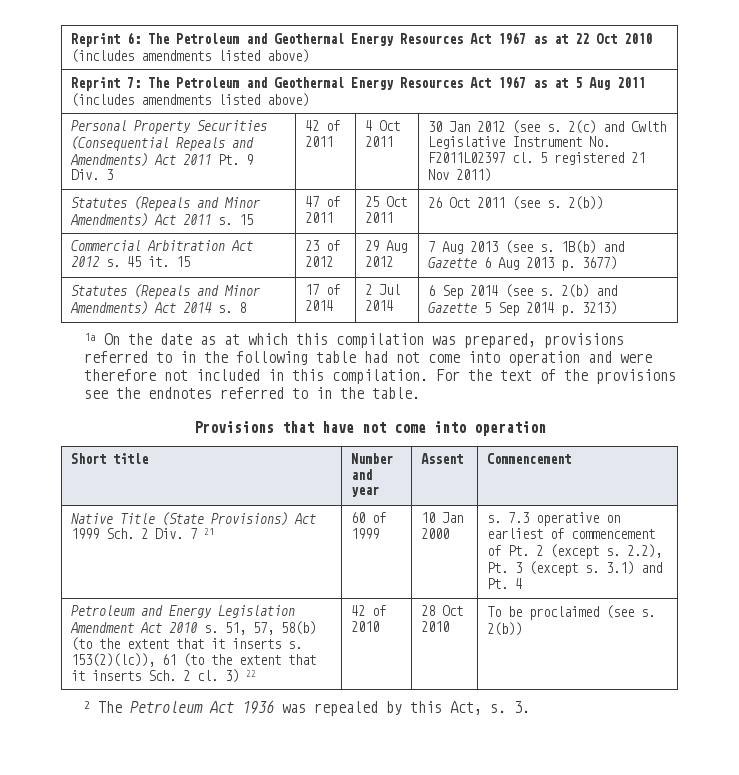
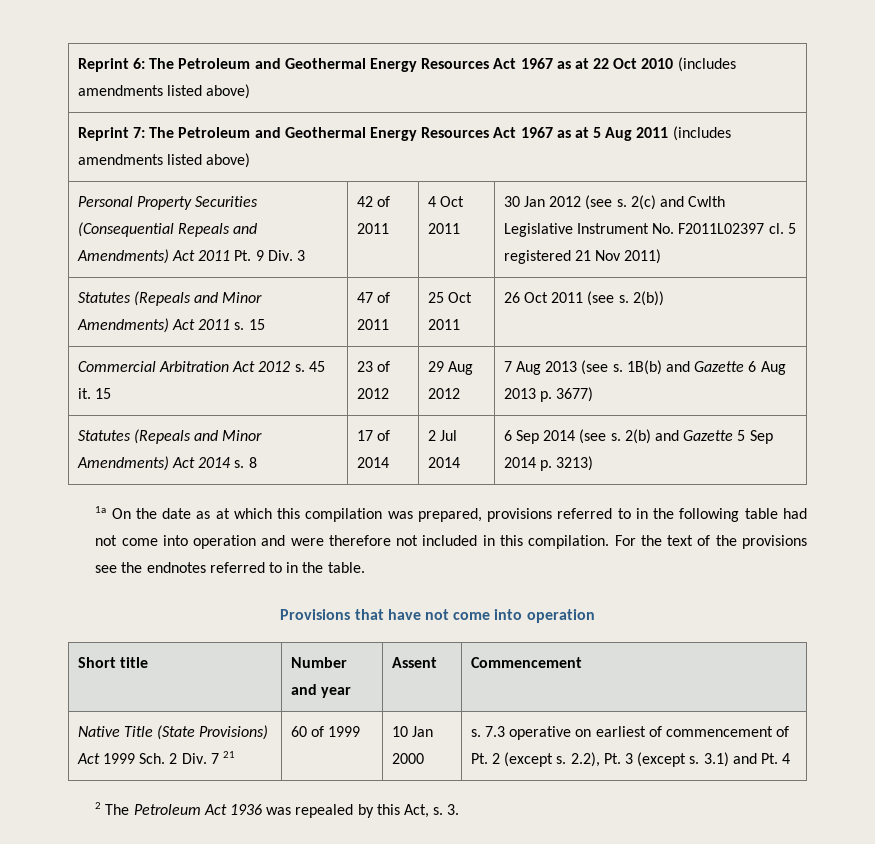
- Petroleum and Energy Legislation Amendment Act 2010 s. 51, 57, 58(b) (to the extent that it inserts s. 153(2)(lc)), 61 (to the extent that it inserts Sch. 2 cl. 3) 22 | 42 of 2010 | 28 Oct 2010 | To be proclaimed (see s. 2(b))

